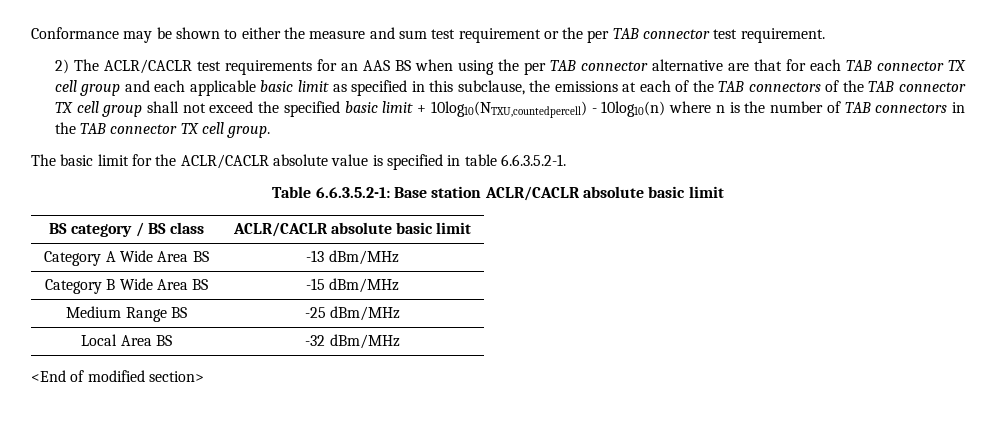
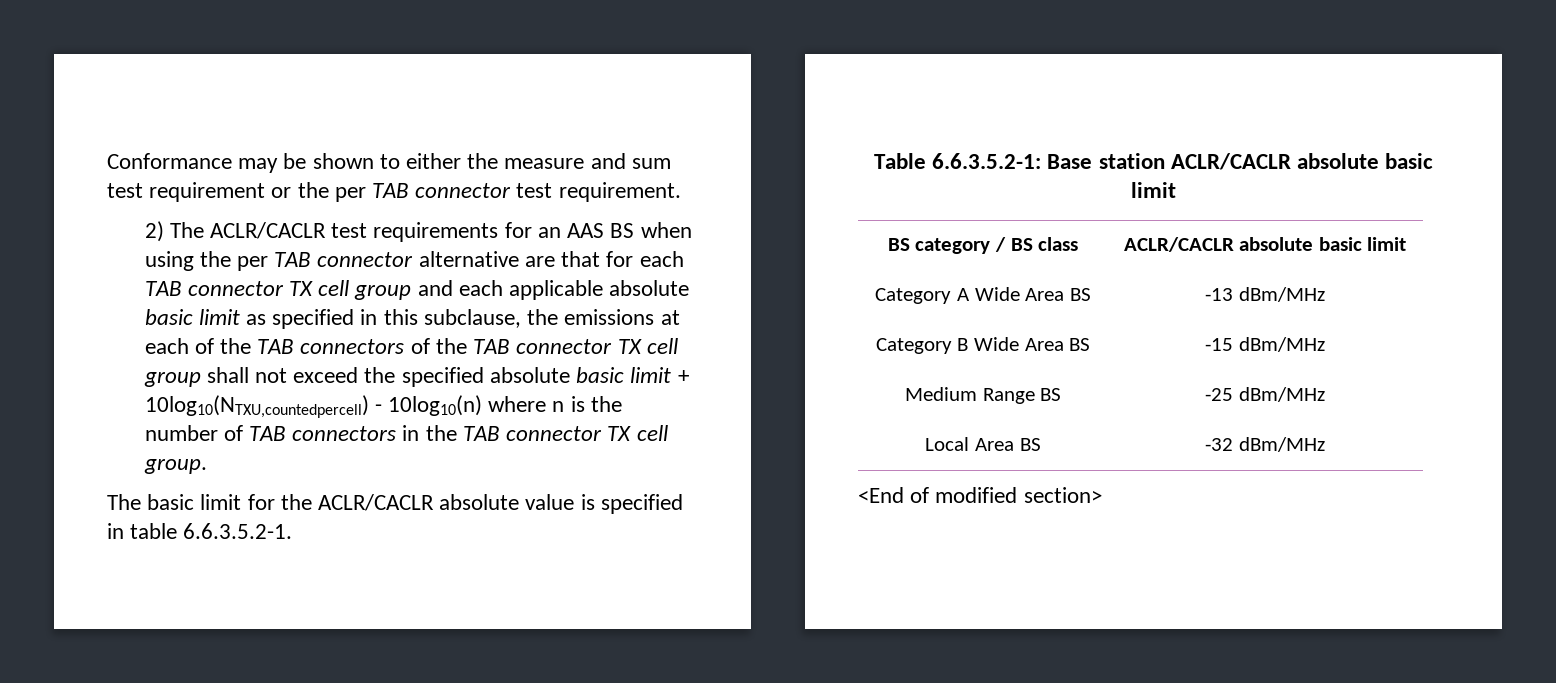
- 2) The ACLR/CACLR test requirements for an AAS BS when using the per TAB connector alternative are that for each TAB connector TX cell group and each applicable basic limit as specified in this subclause, the emissions at each of the TAB connectors of the TAB connector TX cell group shall not exceed the specified basic limit + 10log10(NTXU,countedpercell) - 10log10(n) where n is the number of TAB connectors in the TAB connector TX cell group.
+ 2) The ACLR/CACLR test requirements for an AAS BS when using the per TAB connector alternative are that for each TAB connector TX cell group and each applicable absolute basic limit as specified in this subclause, the emissions at each of the TAB connectors of the TAB connector TX cell group shall not exceed the specified absolute basic limit + 10log10(NTXU,countedpercell) - 10log10(n) where n is the number of TAB connectors in the TAB connector TX cell group.

